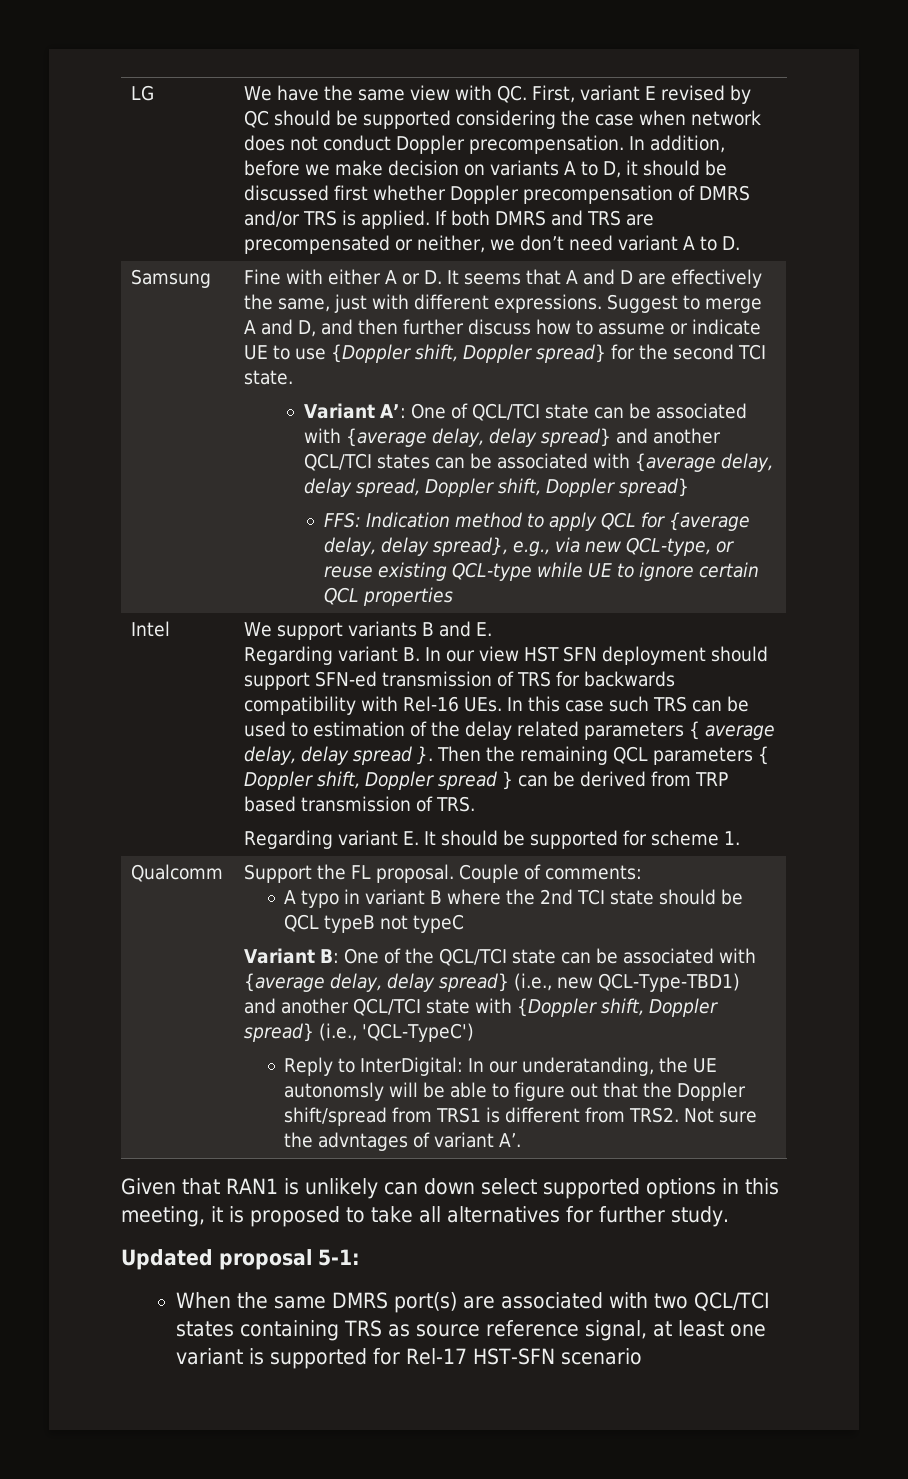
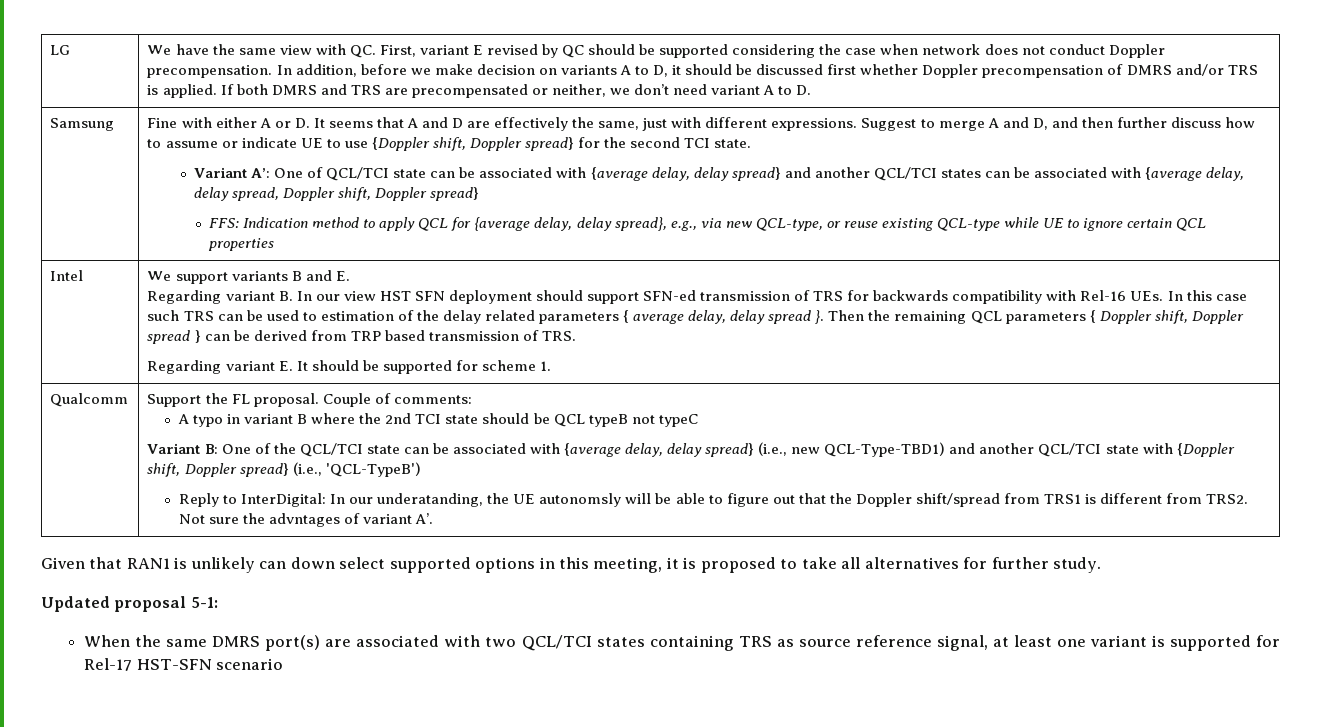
- Variant B: One of the QCL/TCI state can be associated with {average delay, delay spread} (i.e., new QCL-Type-TBD1) and another QCL/TCI state with {Doppler shift, Doppler spread} (i.e., 'QCL-TypeC')
+ Variant B: One of the QCL/TCI state can be associated with {average delay, delay spread} (i.e., new QCL-Type-TBD1) and another QCL/TCI state with {Doppler shift, Doppler spread} (i.e., 'QCL-TypeB')

